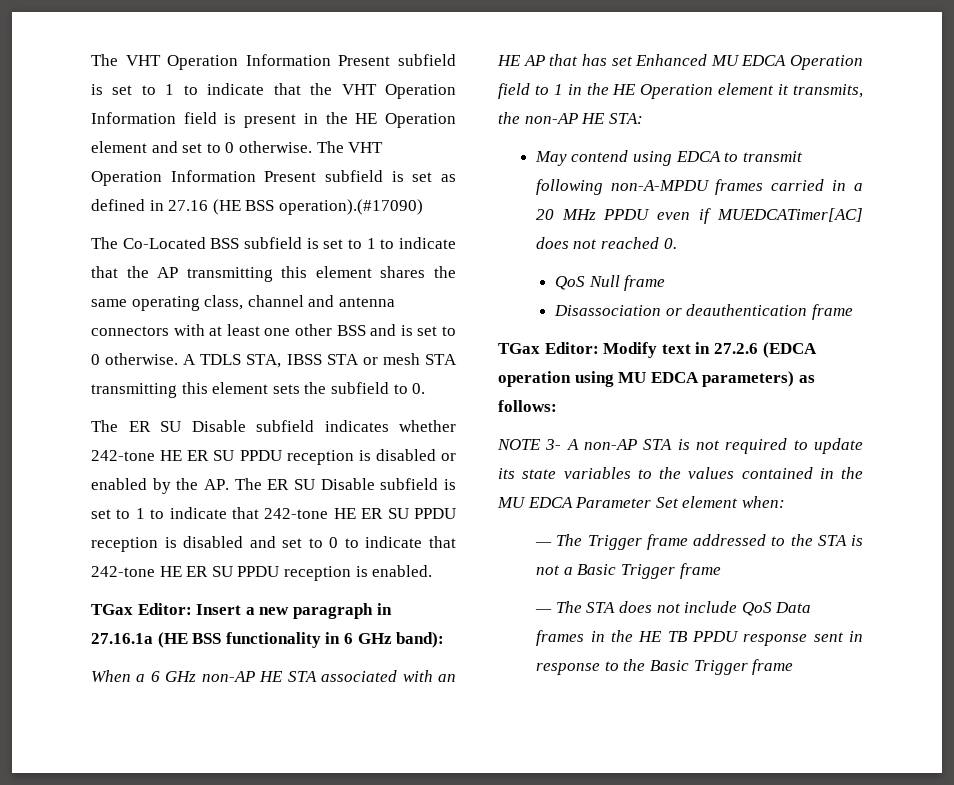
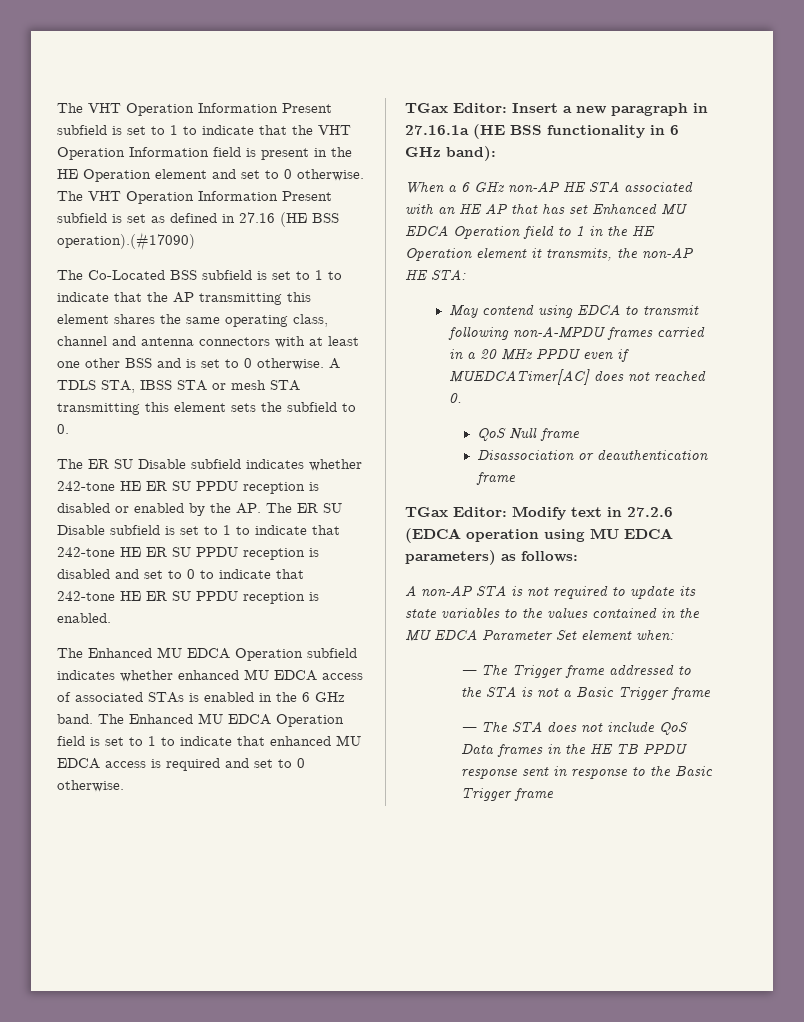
+ The Enhanced MU EDCA Operation subfield indicates whether enhanced MU EDCA access of associated STAs is enabled in the 6 GHz band. The Enhanced MU EDCA Operation field is set to 1 to indicate that enhanced MU EDCA access is required and set to 0 otherwise.
- NOTE 3- A non-AP STA is not required to update its state variables to the values contained in the MU EDCA Parameter Set element when:
+ A non-AP STA is not required to update its state variables to the values contained in the MU EDCA Parameter Set element when:

